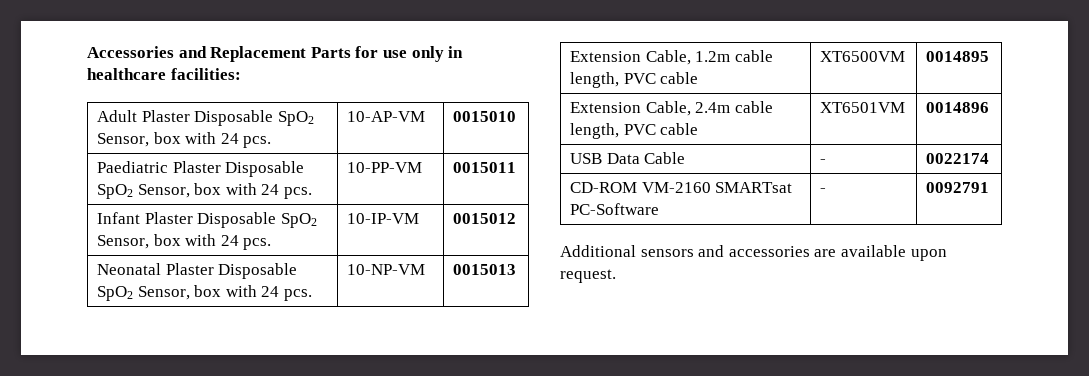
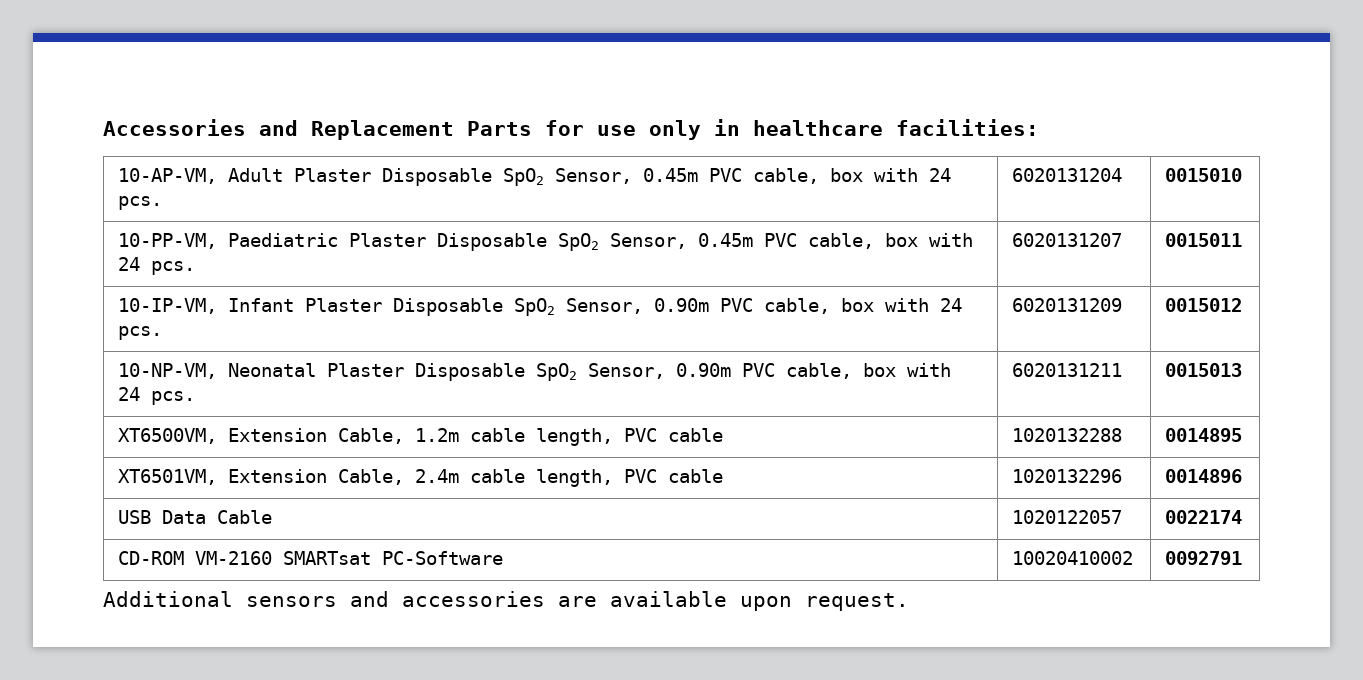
- Adult Plaster Disposable SpO2 Sensor, box with 24 pcs. | 10-AP-VM | 0015010
+ 10-AP-VM, Adult Plaster Disposable SpO2 Sensor, 0.45m PVC cable, box with 24 pcs. | 6020131204 | 0015010
- Paediatric Plaster Disposable SpO2 Sensor, box with 24 pcs. | 10-PP-VM | 0015011
+ 10-PP-VM, Paediatric Plaster Disposable SpO2 Sensor, 0.45m PVC cable, box with 24 pcs. | 6020131207 | 0015011
- Infant Plaster Disposable SpO2 Sensor, box with 24 pcs. | 10-IP-VM | 0015012
+ 10-IP-VM, Infant Plaster Disposable SpO2 Sensor, 0.90m PVC cable, box with 24 pcs. | 6020131209 | 0015012
- Neonatal Plaster Disposable SpO2 Sensor, box with 24 pcs. | 10-NP-VM | 0015013
+ 10-NP-VM, Neonatal Plaster Disposable SpO2 Sensor, 0.90m PVC cable, box with 24 pcs. | 6020131211 | 0015013
- Extension Cable, 1.2m cable length, PVC cable | XT6500VM | 0014895
+ XT6500VM, Extension Cable, 1.2m cable length, PVC cable | 1020132288 | 0014895
- Extension Cable, 2.4m cable length, PVC cable | XT6501VM | 0014896
+ XT6501VM, Extension Cable, 2.4m cable length, PVC cable | 1020132296 | 0014896
- USB Data Cable | - | 0022174
+ USB Data Cable | 1020122057 | 0022174
- CD-ROM VM-2160 SMARTsat PC-Software | - | 0092791
+ CD-ROM VM-2160 SMARTsat PC-Software | 10020410002 | 0092791

